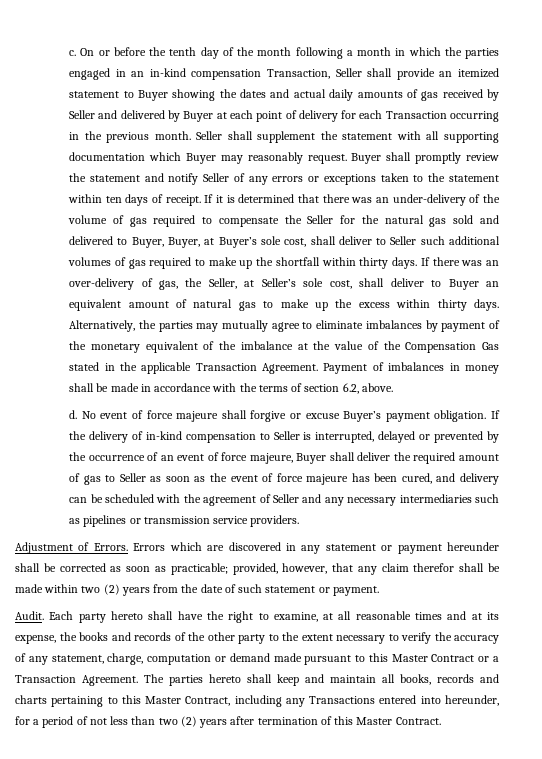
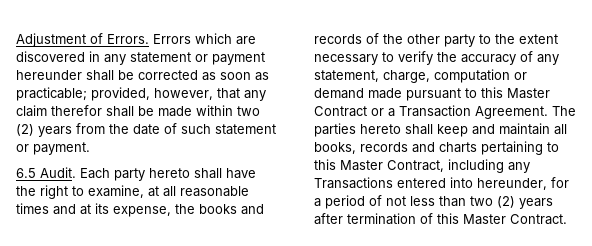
- c. On or before the tenth day of the month following a month in which the parties engaged in an in-kind compensation Transaction, Seller shall provide an itemized statement to Buyer showing the dates and actual daily amounts of gas received by Seller and delivered by Buyer at each point of delivery for each Transaction occurring in the previous month. Seller shall supplement the statement with all supporting documentation which Buyer may reasonably request. Buyer shall promptly review the statement and notify Seller of any errors or exceptions taken to the statement within ten days of receipt. If it is determined that there was an under-delivery of the volume of gas required to compensate the Seller for the natural gas sold and delivered to Buyer, Buyer, at Buyer’s sole cost, shall deliver to Seller such additional volumes of gas required to make up the shortfall within thirty days. If there was an over-delivery of gas, the Seller, at Seller’s sole cost, shall deliver to Buyer an equivalent amount of natural gas to make up the excess within thirty days. Alternatively, the parties may mutually agree to eliminate imbalances by payment of the monetary equivalent of the imbalance at the value of the Compensation Gas stated in the applicable Transaction Agreement. Payment of imbalances in money shall be made in accordance with the terms of section 6.2, above.
- d. No event of force majeure shall forgive or excuse Buyer’s payment obligation. If the delivery of in-kind compensation to Seller is interrupted, delayed or prevented by the occurrence of an event of force majeure, Buyer shall deliver the required amount of gas to Seller as soon as the event of force majeure has been cured, and delivery can be scheduled with the agreement of Seller and any necessary intermediaries such as pipelines or transmission service providers.
- Audit.
+ 6.5 Audit.

